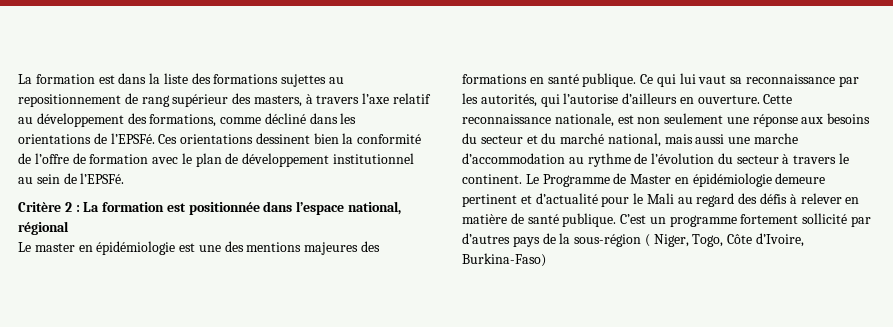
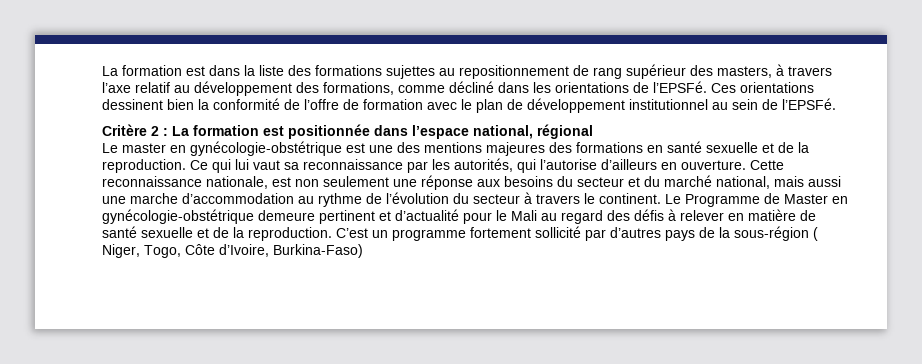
- Le master en épidémiologie est une des mentions majeures des formations en santé publique.
+ Le master en gynécologie-obstétrique est une des mentions majeures des formations en santé sexuelle et de la reproduction.
- Le Programme de Master en épidémiologie demeure pertinent et d’actualité pour le Mali au regard des défis à relever en matière de santé publique.
+ Le Programme de Master en gynécologie-obstétrique demeure pertinent et d’actualité pour le Mali au regard des défis à relever en matière de santé sexuelle et de la reproduction.

